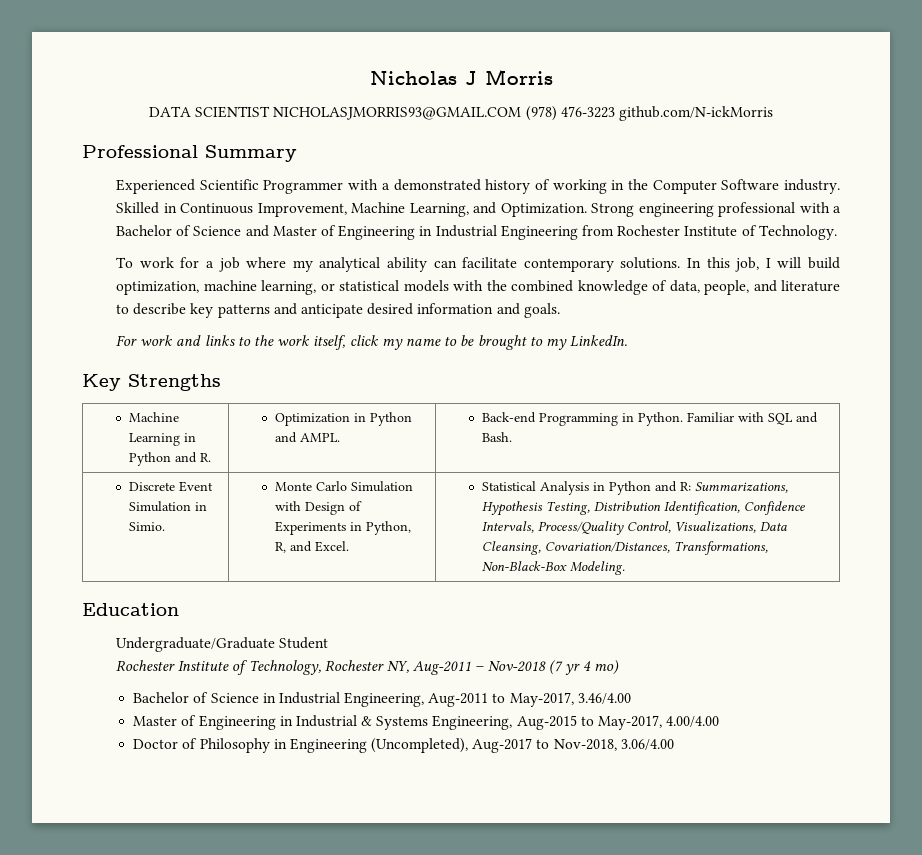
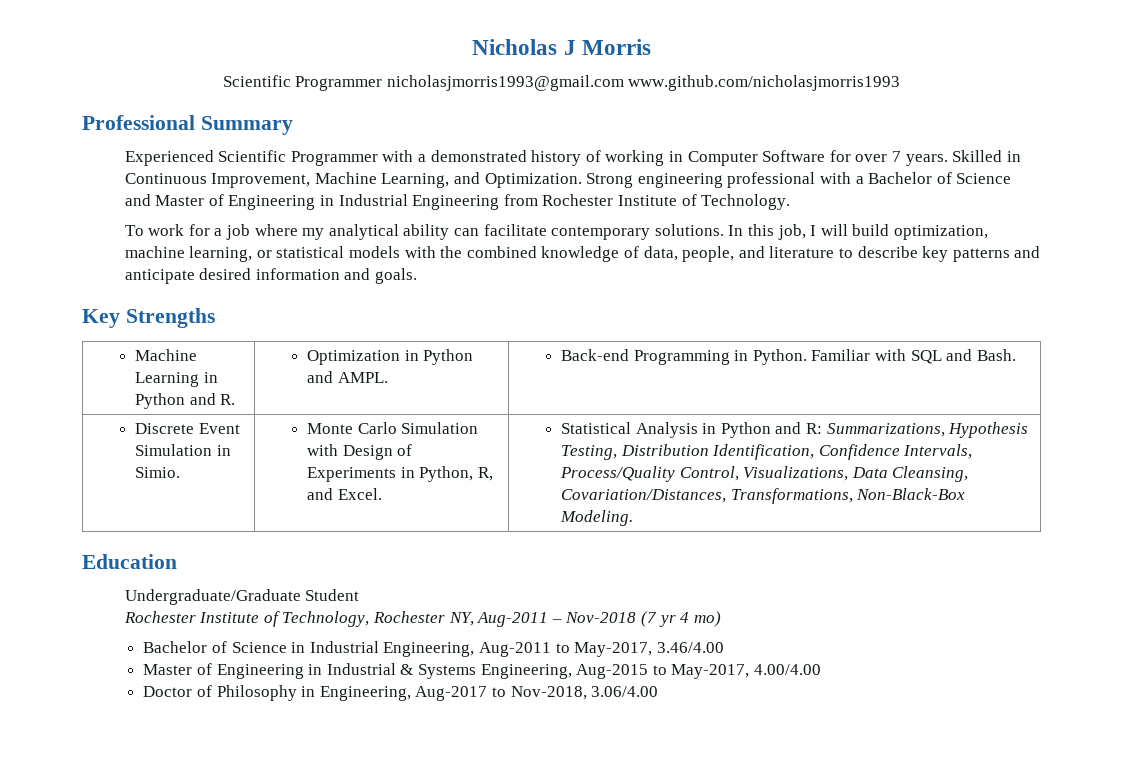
- DATA SCIENTIST NICHOLASJMORRIS93@GMAIL.COM (978) 476-3223 github.com/N-ickMorris
+ Scientific Programmer nicholasjmorris1993@gmail.com www.github.com/nicholasjmorris1993
- Experienced Scientific Programmer with a demonstrated history of working in the Computer Software industry.
+ Experienced Scientific Programmer with a demonstrated history of working in Computer Software for over 7 years.
- For work and links to the work itself, click my name to be brought to my LinkedIn.
- Doctor of Philosophy in Engineering (Uncompleted), Aug-2017 to Nov-2018, 3.06/4.00
+ Doctor of Philosophy in Engineering, Aug-2017 to Nov-2018, 3.06/4.00

